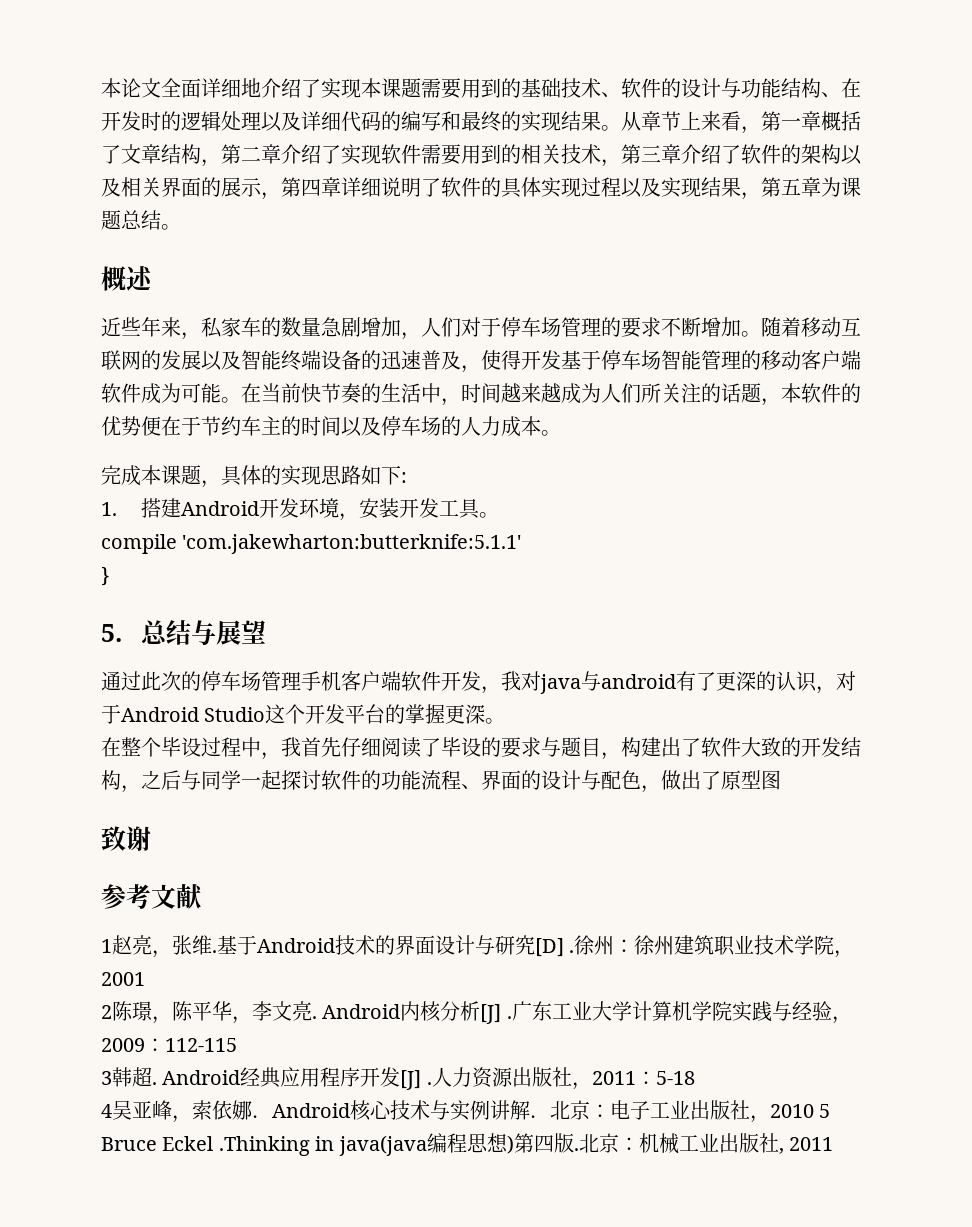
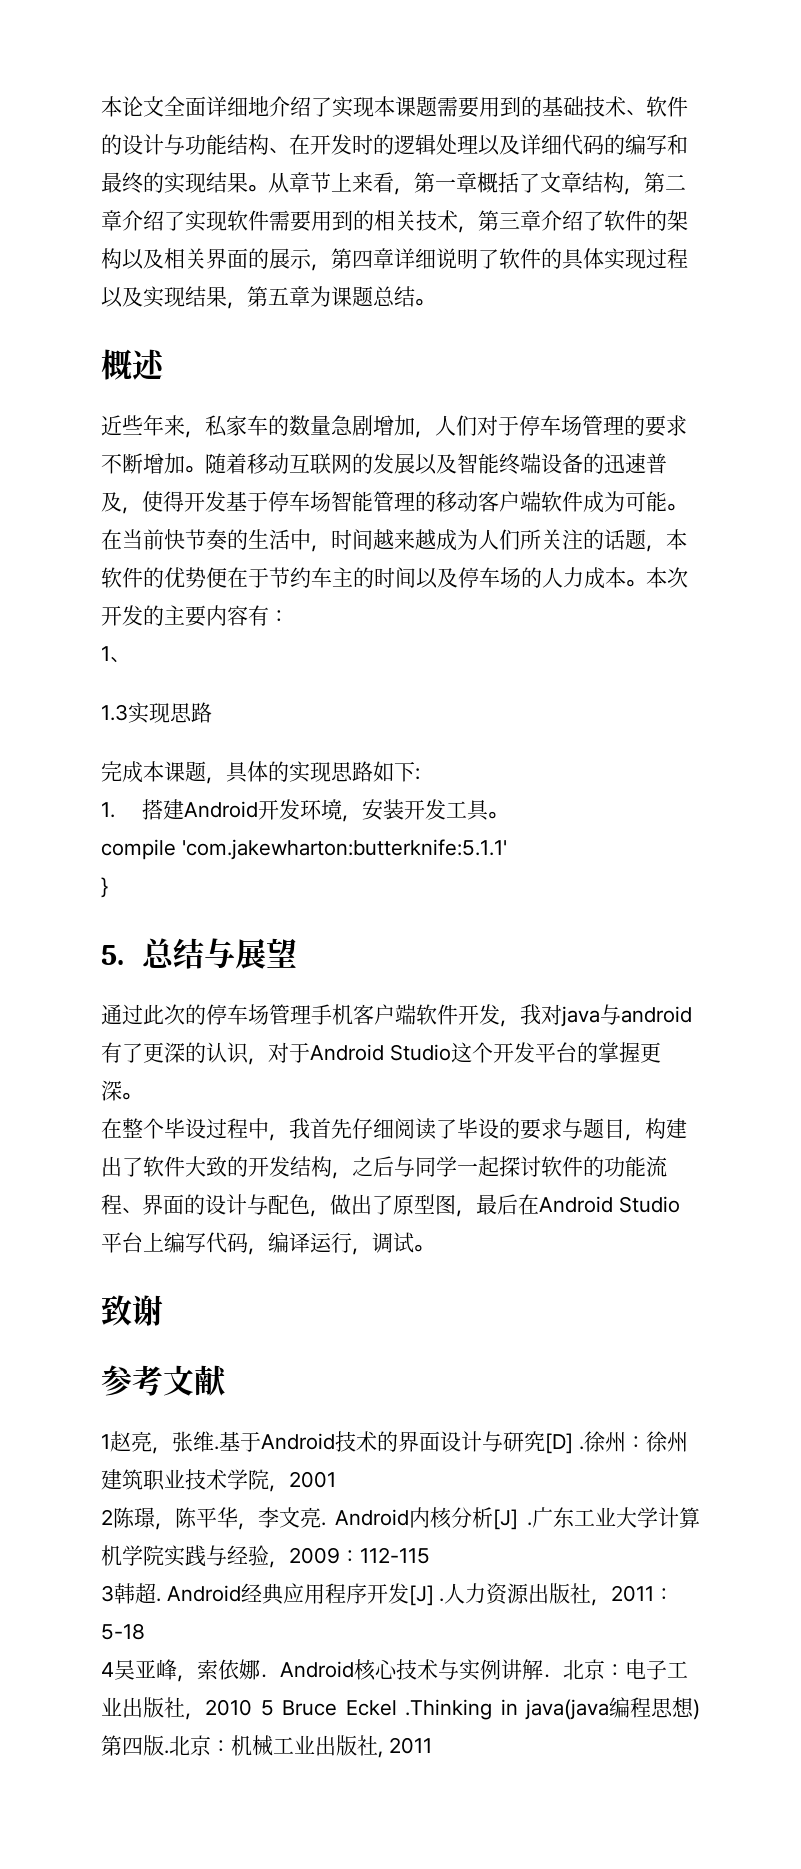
+ 本次开发的主要内容有：
+ 1、
+ 1.3实现思路
- 在整个毕设过程中，我首先仔细阅读了毕设的要求与题目，构建出了软件大致的开发结构，之后与同学一起探讨软件的功能流程、界面的设计与配色，做出了原型图
+ 在整个毕设过程中，我首先仔细阅读了毕设的要求与题目，构建出了软件大致的开发结构，之后与同学一起探讨软件的功能流程、界面的设计与配色，做出了原型图，最后在Android Studio平台上编写代码，编译运行，调试。

